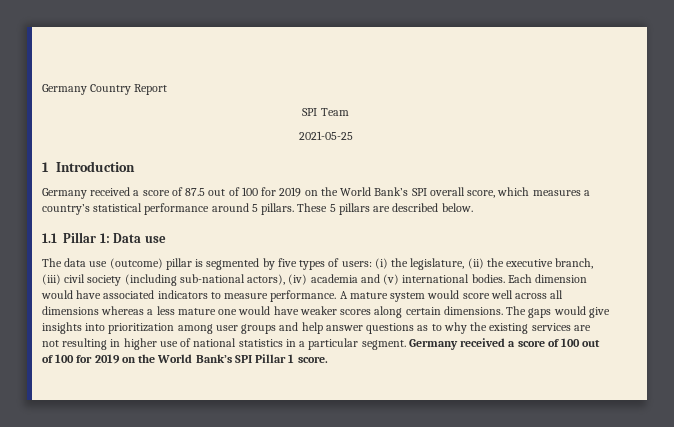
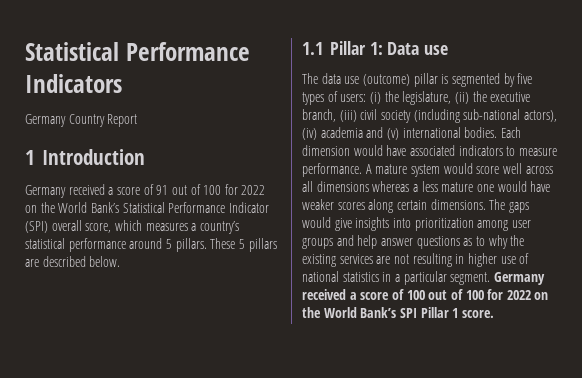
+ Statistical Performance Indicators
- SPI Team
- 2021-05-25
- Germany received a score of 87.5 out of 100 for 2019 on the World Bank’s SPI overall score, which measures a country’s statistical performance around 5 pillars.
+ Germany received a score of 91 out of 100 for 2022 on the World Bank’s Statistical Performance Indicator (SPI) overall score, which measures a country’s statistical performance around 5 pillars.
- Germany received a score of 100 out of 100 for 2019 on the World Bank’s SPI Pillar 1 score.
+ Germany received a score of 100 out of 100 for 2022 on the World Bank’s SPI Pillar 1 score.

